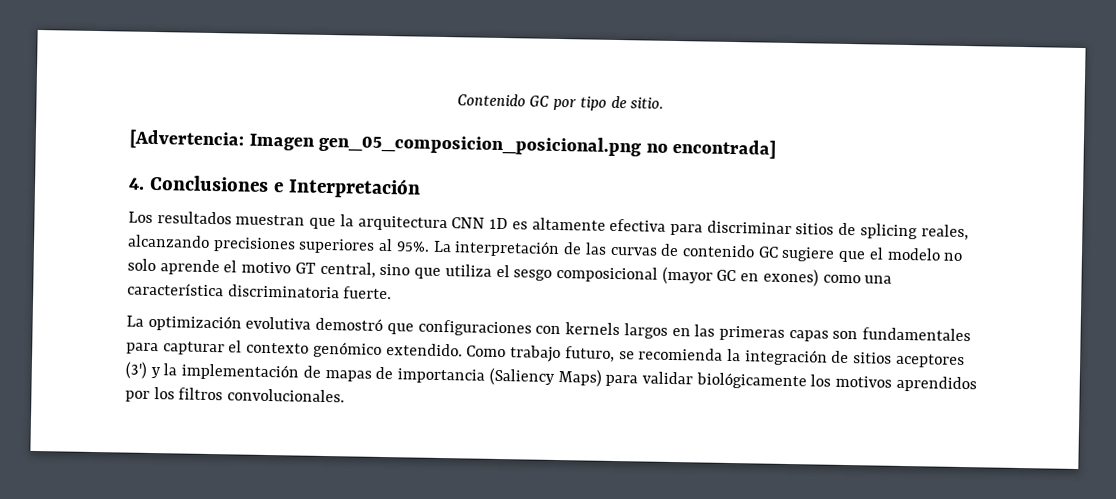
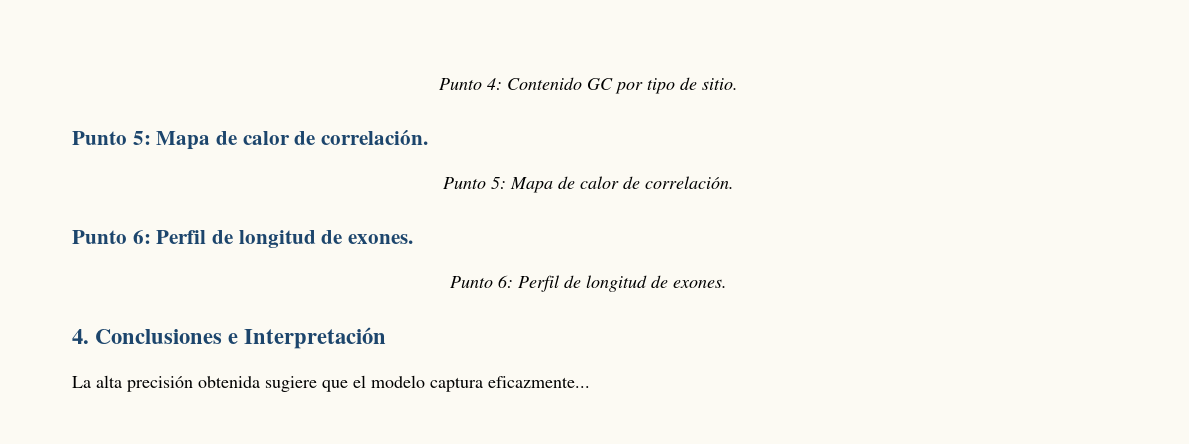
- Contenido GC por tipo de sitio.
- [Advertencia: Imagen gen_05_composicion_posicional.png no encontrada]
+ Punto 4: Contenido GC por tipo de sitio.
+ Punto 5: Mapa de calor de correlación.
+ Punto 5: Mapa de calor de correlación.
+ Punto 6: Perfil de longitud de exones.
+ Punto 6: Perfil de longitud de exones.
  4. Conclusiones e Interpretación
- Los resultados muestran que la arquitectura CNN 1D es altamente efectiva para discriminar sitios de splicing reales, alcanzando precisiones superiores al 95%. La interpretación de las curvas de contenido GC sugiere que el modelo no solo aprende el motivo GT central, sino que utiliza el sesgo composicional (mayor GC en exones) como una característica discriminatoria fuerte.
- La optimización evolutiva demostró que configuraciones con kernels largos en las primeras capas son fundamentales para capturar el contexto genómico extendido. Como trabajo futuro, se recomienda la integración de sitios aceptores (3') y la implementación de mapas de importancia (Saliency Maps) para validar biológicamente los motivos aprendidos por los filtros convolucionales.
+ La alta precisión obtenida sugiere que el modelo captura eficazmente...

